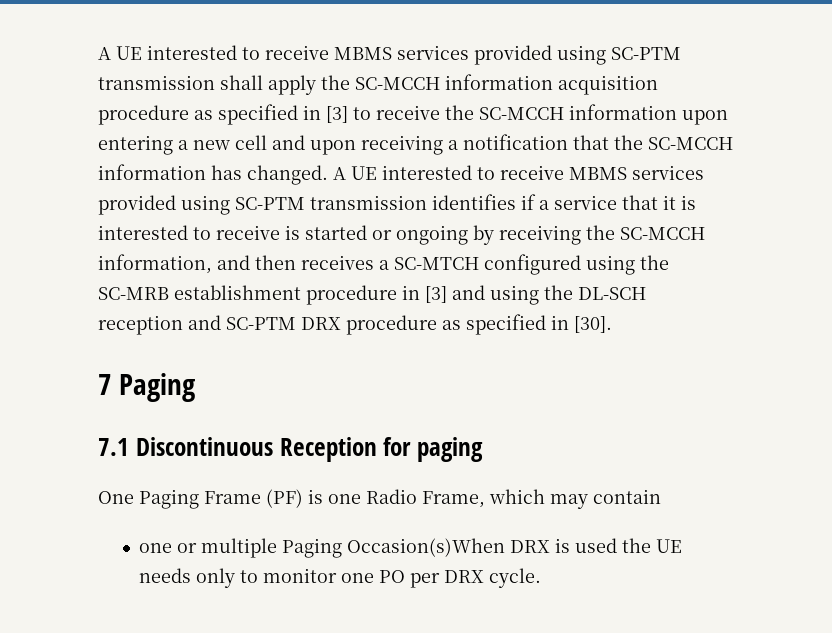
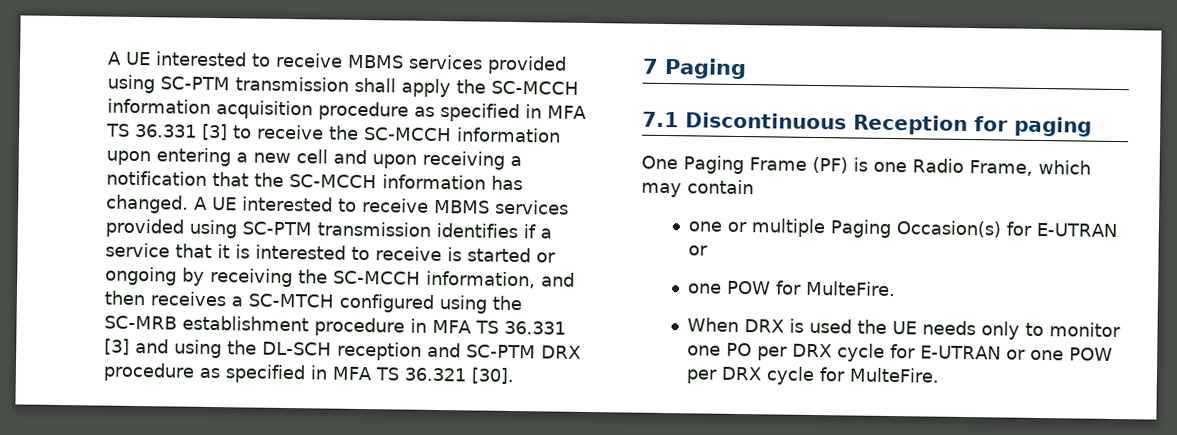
- A UE interested to receive MBMS services provided using SC-PTM transmission shall apply the SC-MCCH information acquisition procedure as specified in [3] to receive the SC-MCCH information upon entering a new cell and upon receiving a notification that the SC-MCCH information has changed.
+ A UE interested to receive MBMS services provided using SC-PTM transmission shall apply the SC-MCCH information acquisition procedure as specified in MFA TS 36.331 [3] to receive the SC-MCCH information upon entering a new cell and upon receiving a notification that the SC-MCCH information has changed.
- A UE interested to receive MBMS services provided using SC-PTM transmission identifies if a service that it is interested to receive is started or ongoing by receiving the SC-MCCH information, and then receives a SC-MTCH configured using the SC-MRB establishment procedure in [3] and using the DL-SCH reception and SC-PTM DRX procedure as specified in [30].
+ A UE interested to receive MBMS services provided using SC-PTM transmission identifies if a service that it is interested to receive is started or ongoing by receiving the SC-MCCH information, and then receives a SC-MTCH configured using the SC-MRB establishment procedure in MFA TS 36.331 [3] and using the DL-SCH reception and SC-PTM DRX procedure as specified in MFA TS 36.321 [30].
- one or multiple Paging Occasion(s)When DRX is used the UE needs only to monitor one PO per DRX cycle.
+ one or multiple Paging Occasion(s) for E-UTRAN or
+ one POW for MulteFire.
+ When DRX is used the UE needs only to monitor one PO per DRX cycle for E-UTRAN or one POW per DRX cycle for MulteFire.

